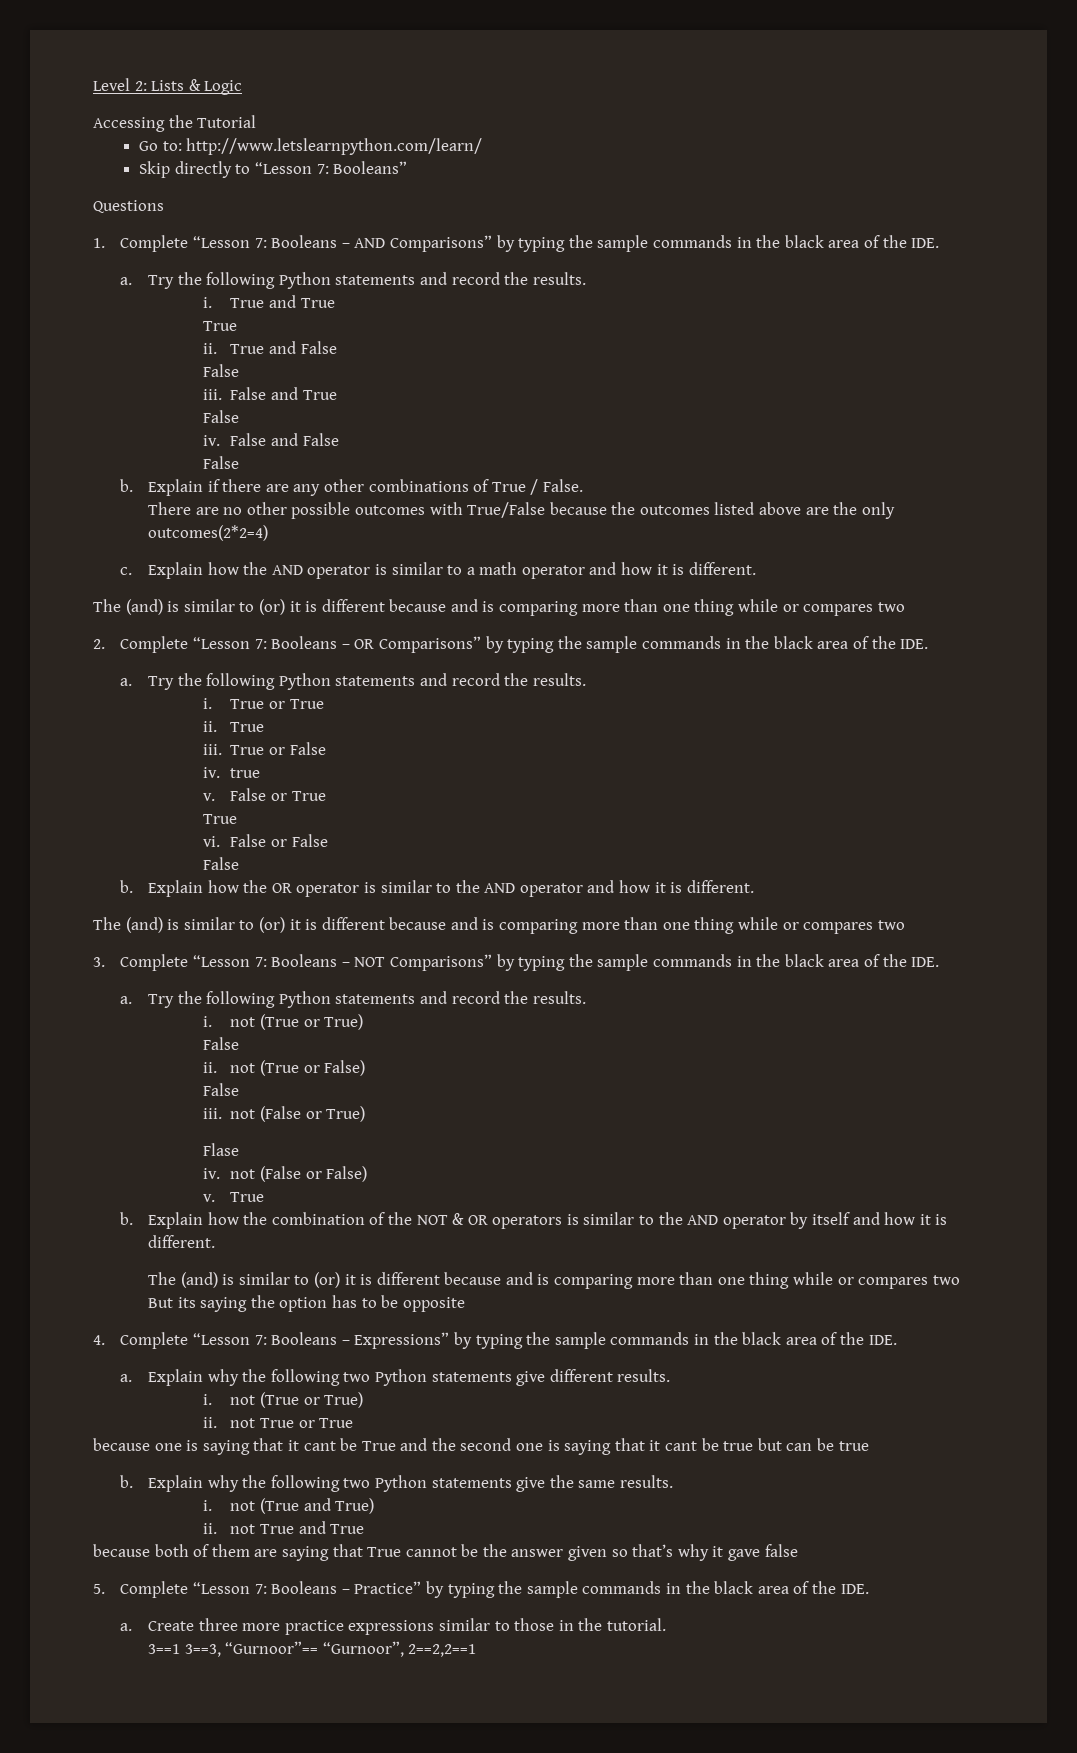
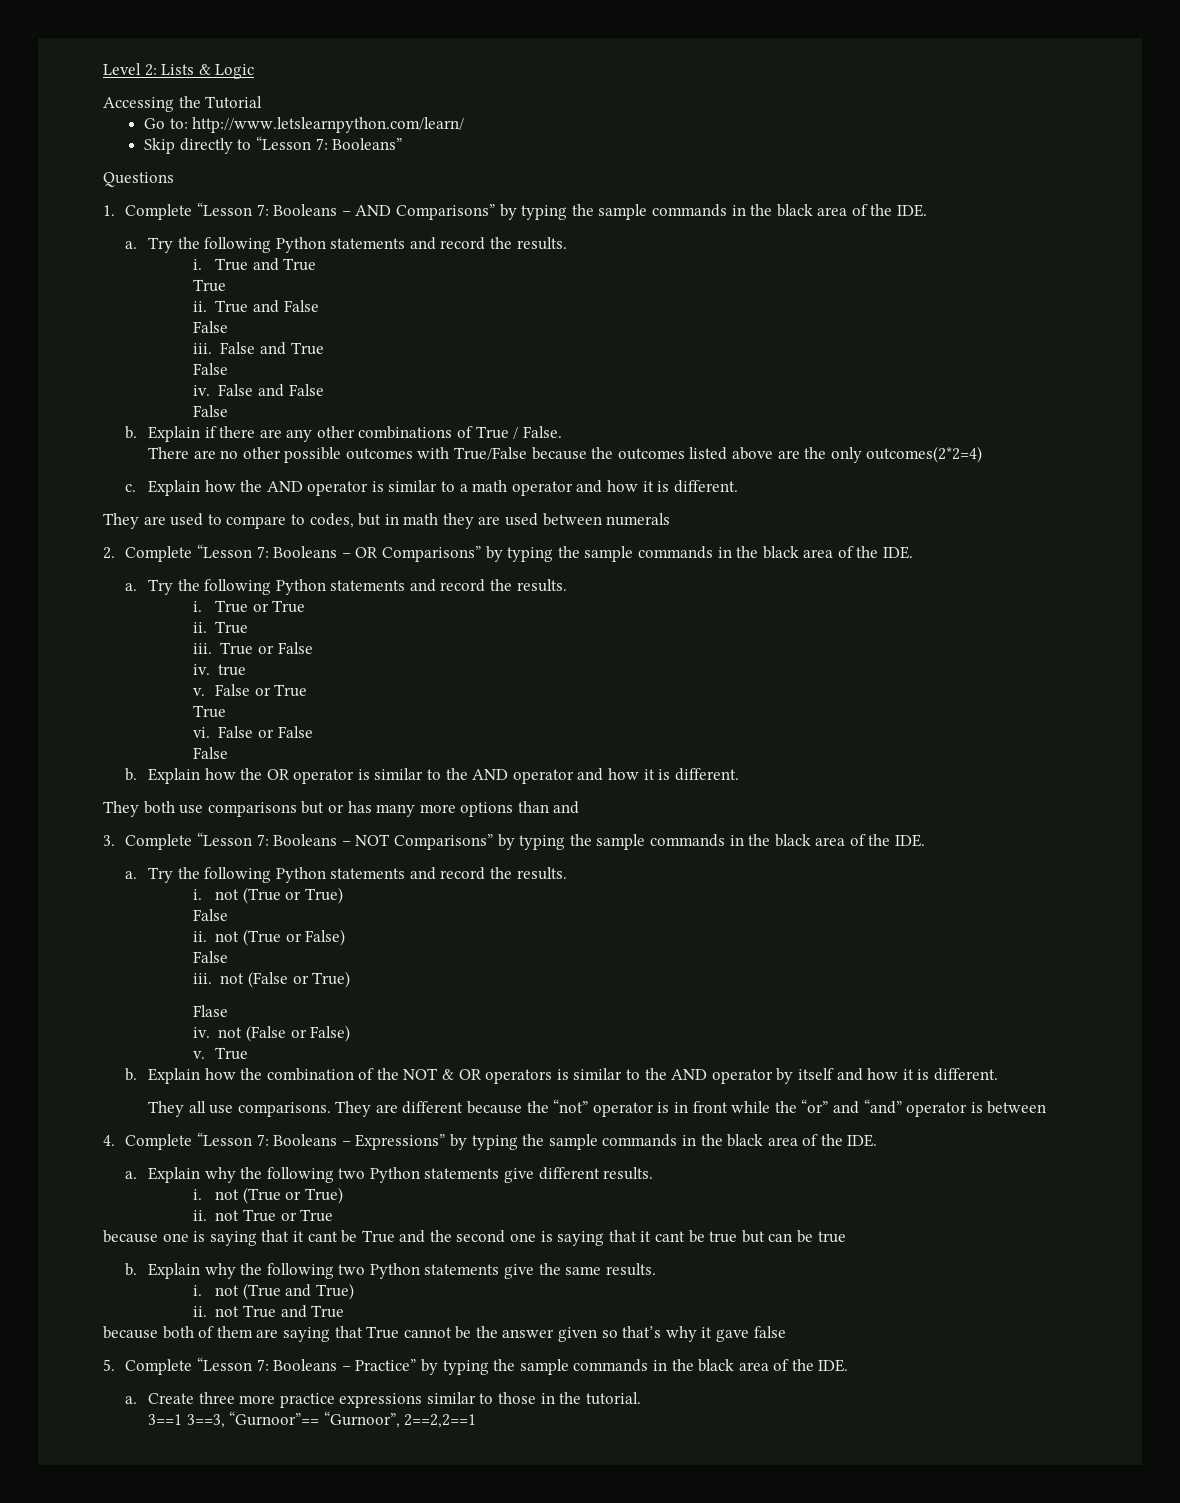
  Explain how the AND operator is similar to a math operator and how it is different.
- The (and) is similar to (or) it is different because and is comparing more than one thing while or compares two
+ They are used to compare to codes, but in math they are used between numerals
  Explain how the OR operator is similar to the AND operator and how it is different.
- The (and) is similar to (or) it is different because and is comparing more than one thing while or compares two
+ They both use comparisons but or has many more options than and
- The (and) is similar to (or) it is different because and is comparing more than one thing while or compares two But its saying the option has to be opposite
+ They all use comparisons. They are different because the “not” operator is in front while the “or” and “and” operator is between

